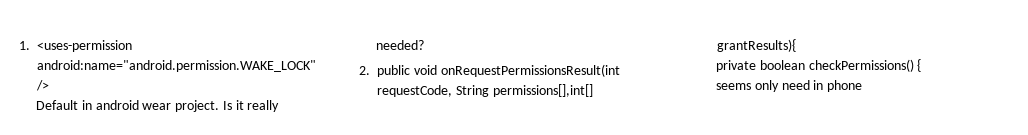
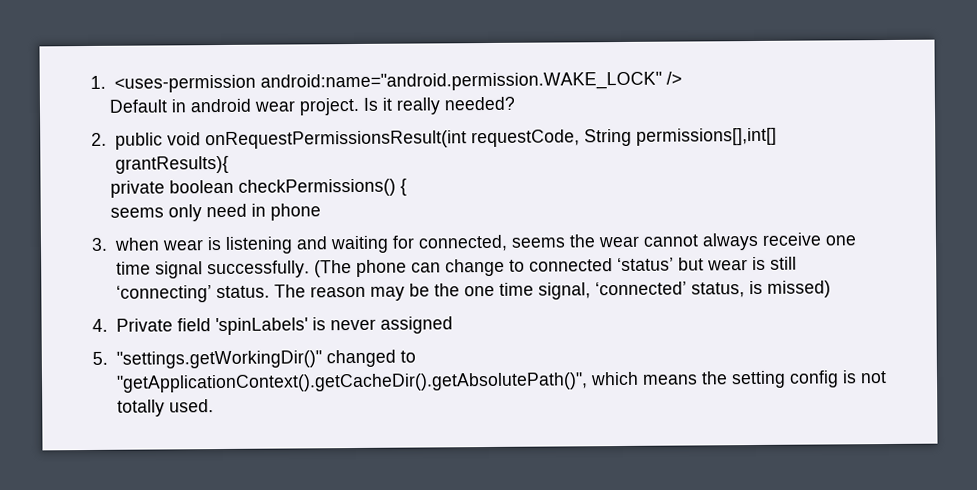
+ 3. when wear is listening and waiting for connected, seems the wear cannot always receive one time signal successfully. (The phone can change to connected ‘status’ but wear is still ‘connecting’ status. The reason may be the one time signal, ‘connected’ status, is missed)
+ 4. Private field 'spinLabels' is never assigned
+ 5. "settings.getWorkingDir()" changed to "getApplicationContext().getCacheDir().getAbsolutePath()", which means the setting config is not totally used.

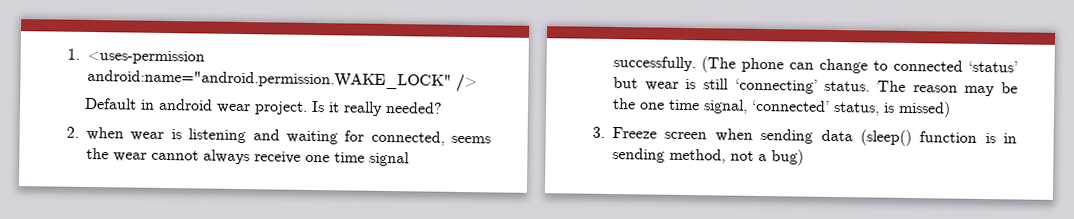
- 2. public void onRequestPermissionsResult(int requestCode, String permissions[],int[] grantResults){
- private boolean checkPermissions() {
- seems only need in phone
- 3. when wear is listening and waiting for connected, seems the wear cannot always receive one time signal successfully.
+ 2. when wear is listening and waiting for connected, seems the wear cannot always receive one time signal successfully.
- 4. Private field 'spinLabels' is never assigned
- 5. "settings.getWorkingDir()" changed to "getApplicationContext().getCacheDir().getAbsolutePath()", which means the setting config is not totally used.
+ 3. Freeze screen when sending data (sleep() function is in sending method, not a bug)

